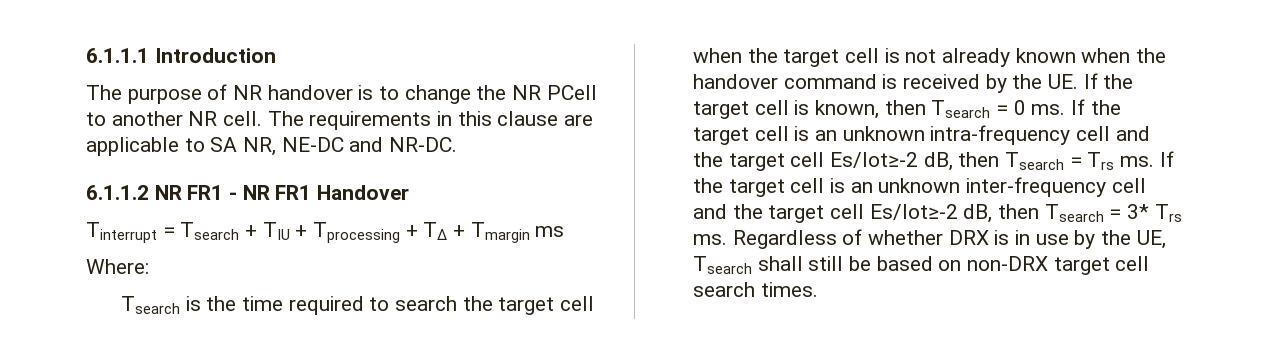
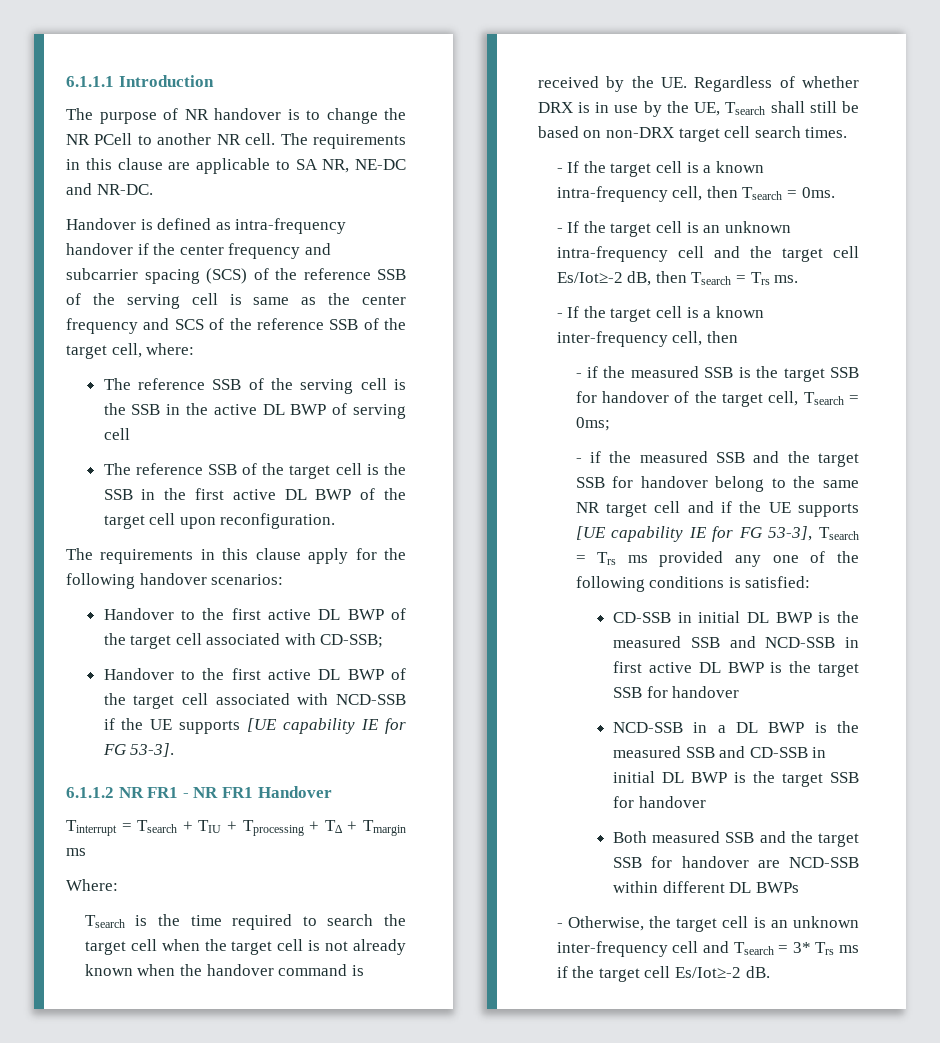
+ Handover is defined as intra-frequency handover if the center frequency and subcarrier spacing (SCS) of the reference SSB of the serving cell is same as the center frequency and SCS of the reference SSB of the target cell, where:
+ The reference SSB of the serving cell is the SSB in the active DL BWP of serving cell
+ The reference SSB of the target cell is the SSB in the first active DL BWP of the target cell upon reconfiguration.
+ The requirements in this clause apply for the following handover scenarios:
+ Handover to the first active DL BWP of the target cell associated with CD-SSB;
+ Handover to the first active DL BWP of the target cell associated with NCD-SSB if the UE supports [UE capability IE for FG 53-3].
- Tsearch is the time required to search the target cell when the target cell is not already known when the handover command is received by the UE. If the target cell is known, then Tsearch = 0 ms. If the target cell is an unknown intra-frequency cell and the target cell Es/Iot≥-2 dB, then Tsearch = Trs ms. If the target cell is an unknown inter-frequency cell and the target cell Es/Iot≥-2 dB, then Tsearch = 3* Trs ms. Regardless of whether DRX is in use by the UE, Tsearch shall still be based on non-DRX target cell search times.
+ Tsearch is the time required to search the target cell when the target cell is not already known when the handover command is received by the UE. Regardless of whether DRX is in use by the UE, Tsearch shall still be based on non-DRX target cell search times.
+ - If the target cell is a known intra-frequency cell, then Tsearch = 0ms.
+ - If the target cell is an unknown intra-frequency cell and the target cell Es/Iot≥-2 dB, then Tsearch = Trs ms.
+ - If the target cell is a known inter-frequency cell, then
+ - if the measured SSB is the target SSB for handover of the target cell, Tsearch = 0ms;
+ - if the measured SSB and the target SSB for handover belong to the same NR target cell and if the UE supports [UE capability IE for FG 53-3], Tsearch = Trs ms provided any one of the following conditions is satisfied:
+ CD-SSB in initial DL BWP is the measured SSB and NCD-SSB in first active DL BWP is the target SSB for handover
+ NCD-SSB in a DL BWP is the measured SSB and CD-SSB in initial DL BWP is the target SSB for handover
+ Both measured SSB and the target SSB for handover are NCD-SSB within different DL BWPs
+ - Otherwise, the target cell is an unknown inter-frequency cell and Tsearch = 3* Trs ms if the target cell Es/Iot≥-2 dB.

